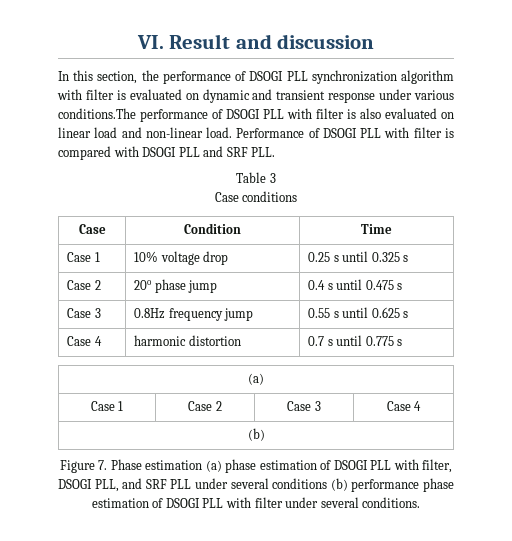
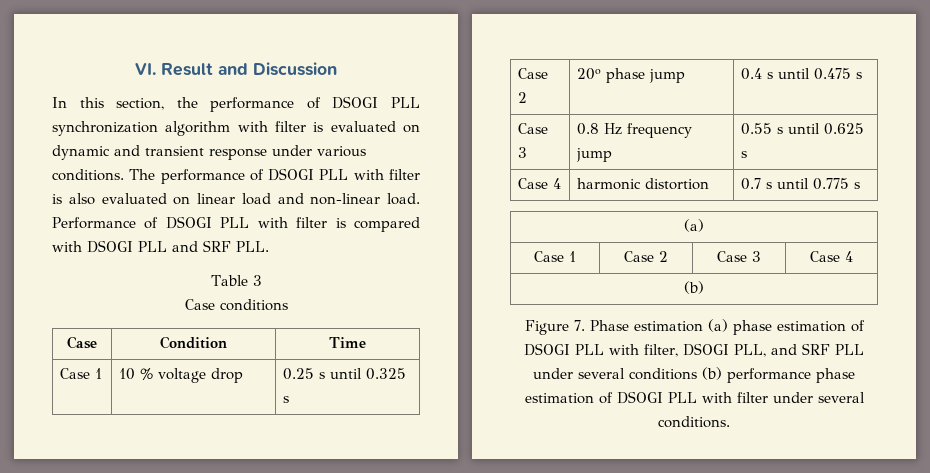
- VI. Result and discussion
+ VI. Result and Discussion
- In this section, the performance of DSOGI PLL synchronization algorithm with filter is evaluated on dynamic and transient response under various conditions.The performance of DSOGI PLL with filter is also evaluated on linear load and non-linear load.
+ In this section, the performance of DSOGI PLL synchronization algorithm with filter is evaluated on dynamic and transient response under various conditions. The performance of DSOGI PLL with filter is also evaluated on linear load and non-linear load.
- Case 1 | 10% voltage drop | 0.25 s until 0.325 s
+ Case 1 | 10 % voltage drop | 0.25 s until 0.325 s
- Case 3 | 0.8Hz frequency jump | 0.55 s until 0.625 s
+ Case 3 | 0.8 Hz frequency jump | 0.55 s until 0.625 s

